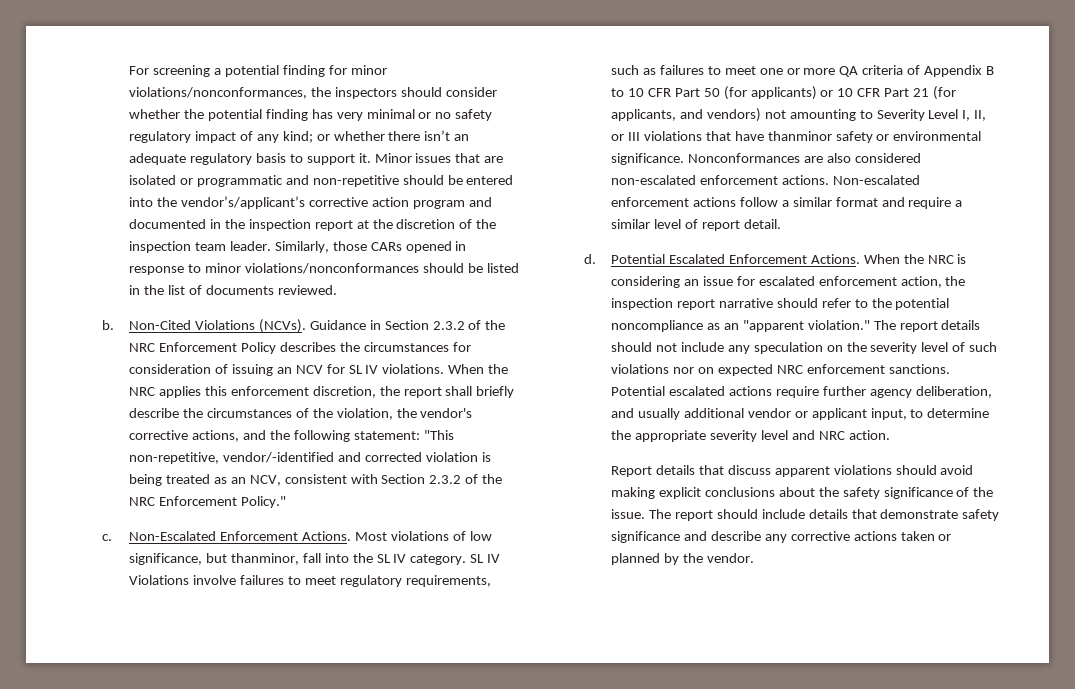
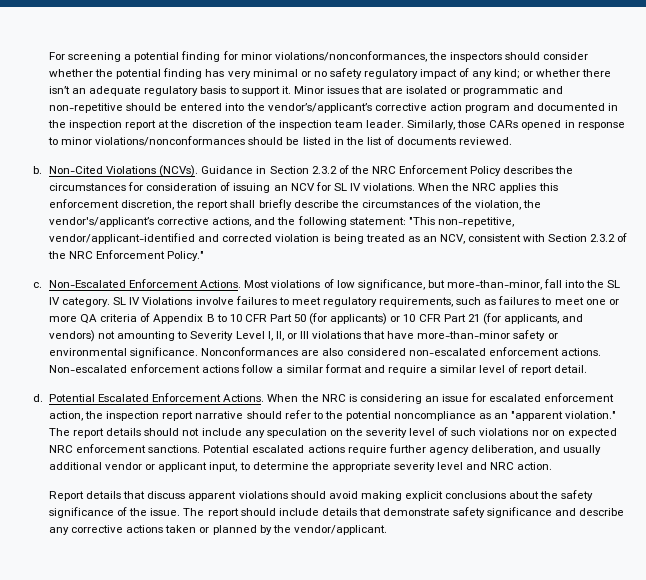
- When the NRC applies this enforcement discretion, the report shall briefly describe the circumstances of the violation, the vendor's corrective actions, and the following statement: "This non-repetitive, vendor/-identified and corrected violation is being treated as an NCV, consistent with Section 2.3.2 of the NRC Enforcement Policy."
+ When the NRC applies this enforcement discretion, the report shall briefly describe the circumstances of the violation, the vendor's/applicant’s corrective actions, and the following statement: "This non-repetitive, vendor/applicant-identified and corrected violation is being treated as an NCV, consistent with Section 2.3.2 of the NRC Enforcement Policy."
- Most violations of low significance, but thanminor, fall into the SL IV category.
+ Most violations of low significance, but more-than-minor, fall into the SL IV category.
- SL IV Violations involve failures to meet regulatory requirements, such as failures to meet one or more QA criteria of Appendix B to 10 CFR Part 50 (for applicants) or 10 CFR Part 21 (for applicants, and vendors) not amounting to Severity Level I, II, or III violations that have thanminor safety or environmental significance.
+ SL IV Violations involve failures to meet regulatory requirements, such as failures to meet one or more QA criteria of Appendix B to 10 CFR Part 50 (for applicants) or 10 CFR Part 21 (for applicants, and vendors) not amounting to Severity Level I, II, or III violations that have more-than-minor safety or environmental significance.
- The report should include details that demonstrate safety significance and describe any corrective actions taken or planned by the vendor.
+ The report should include details that demonstrate safety significance and describe any corrective actions taken or planned by the vendor/applicant.

